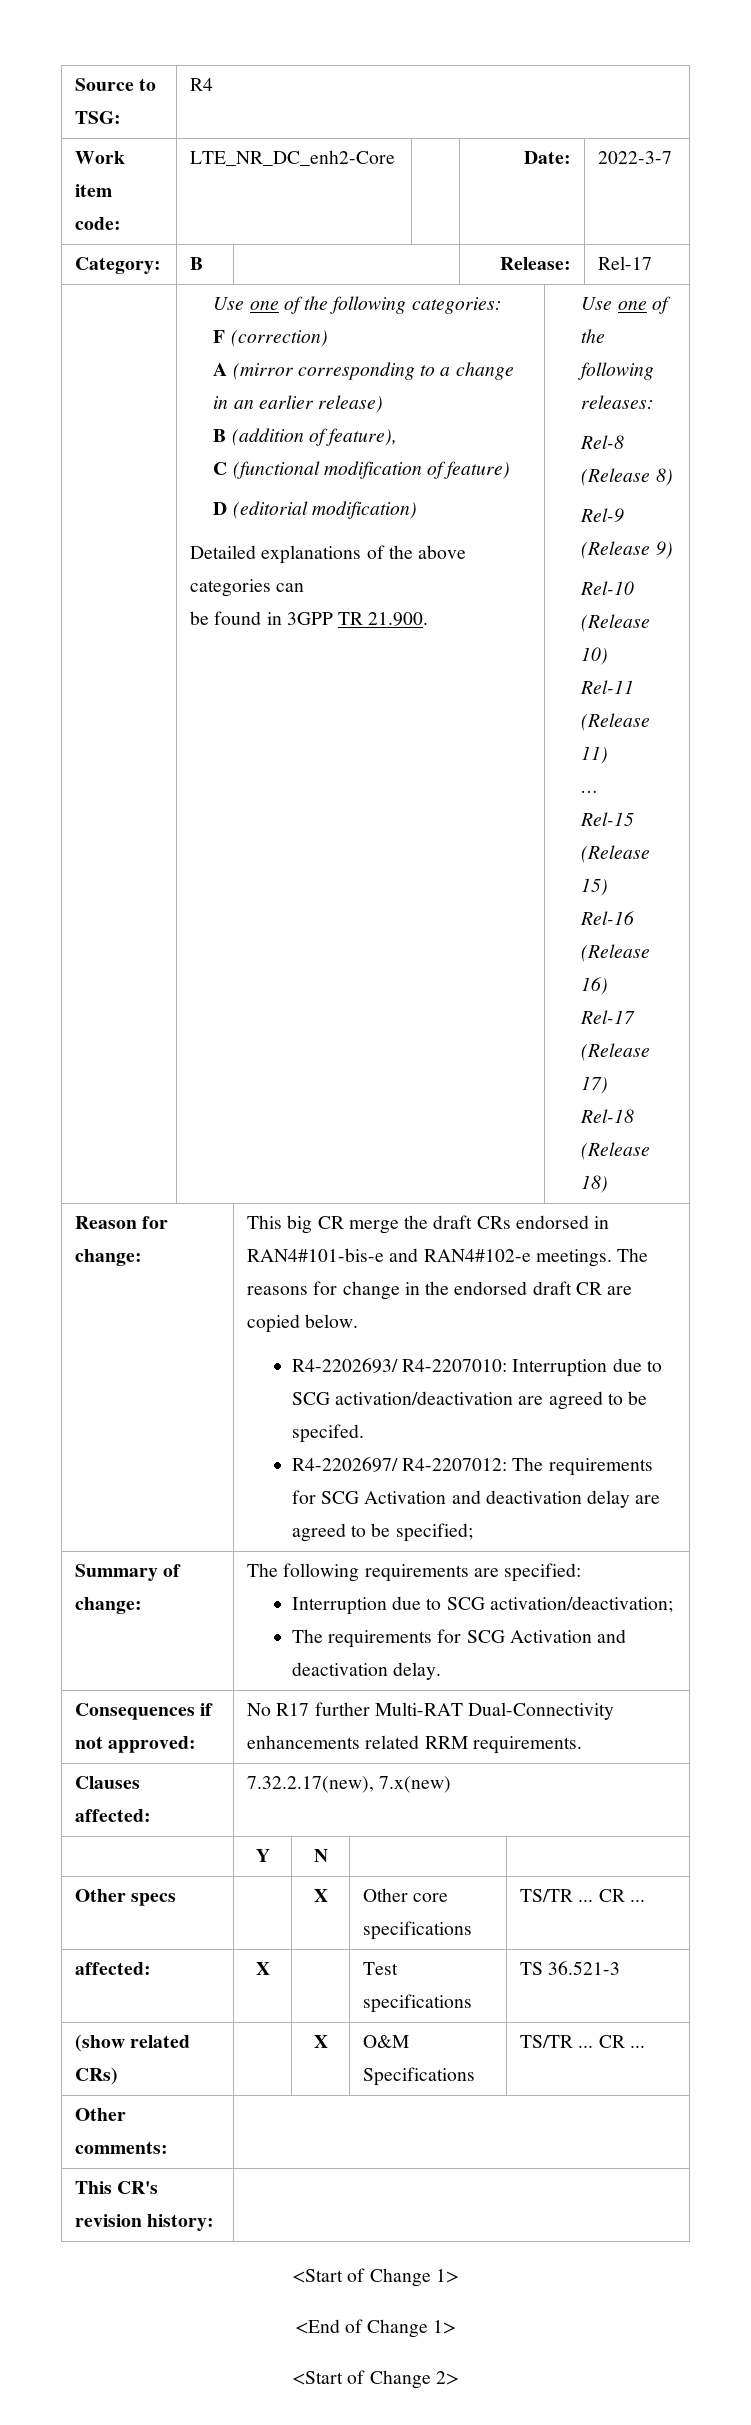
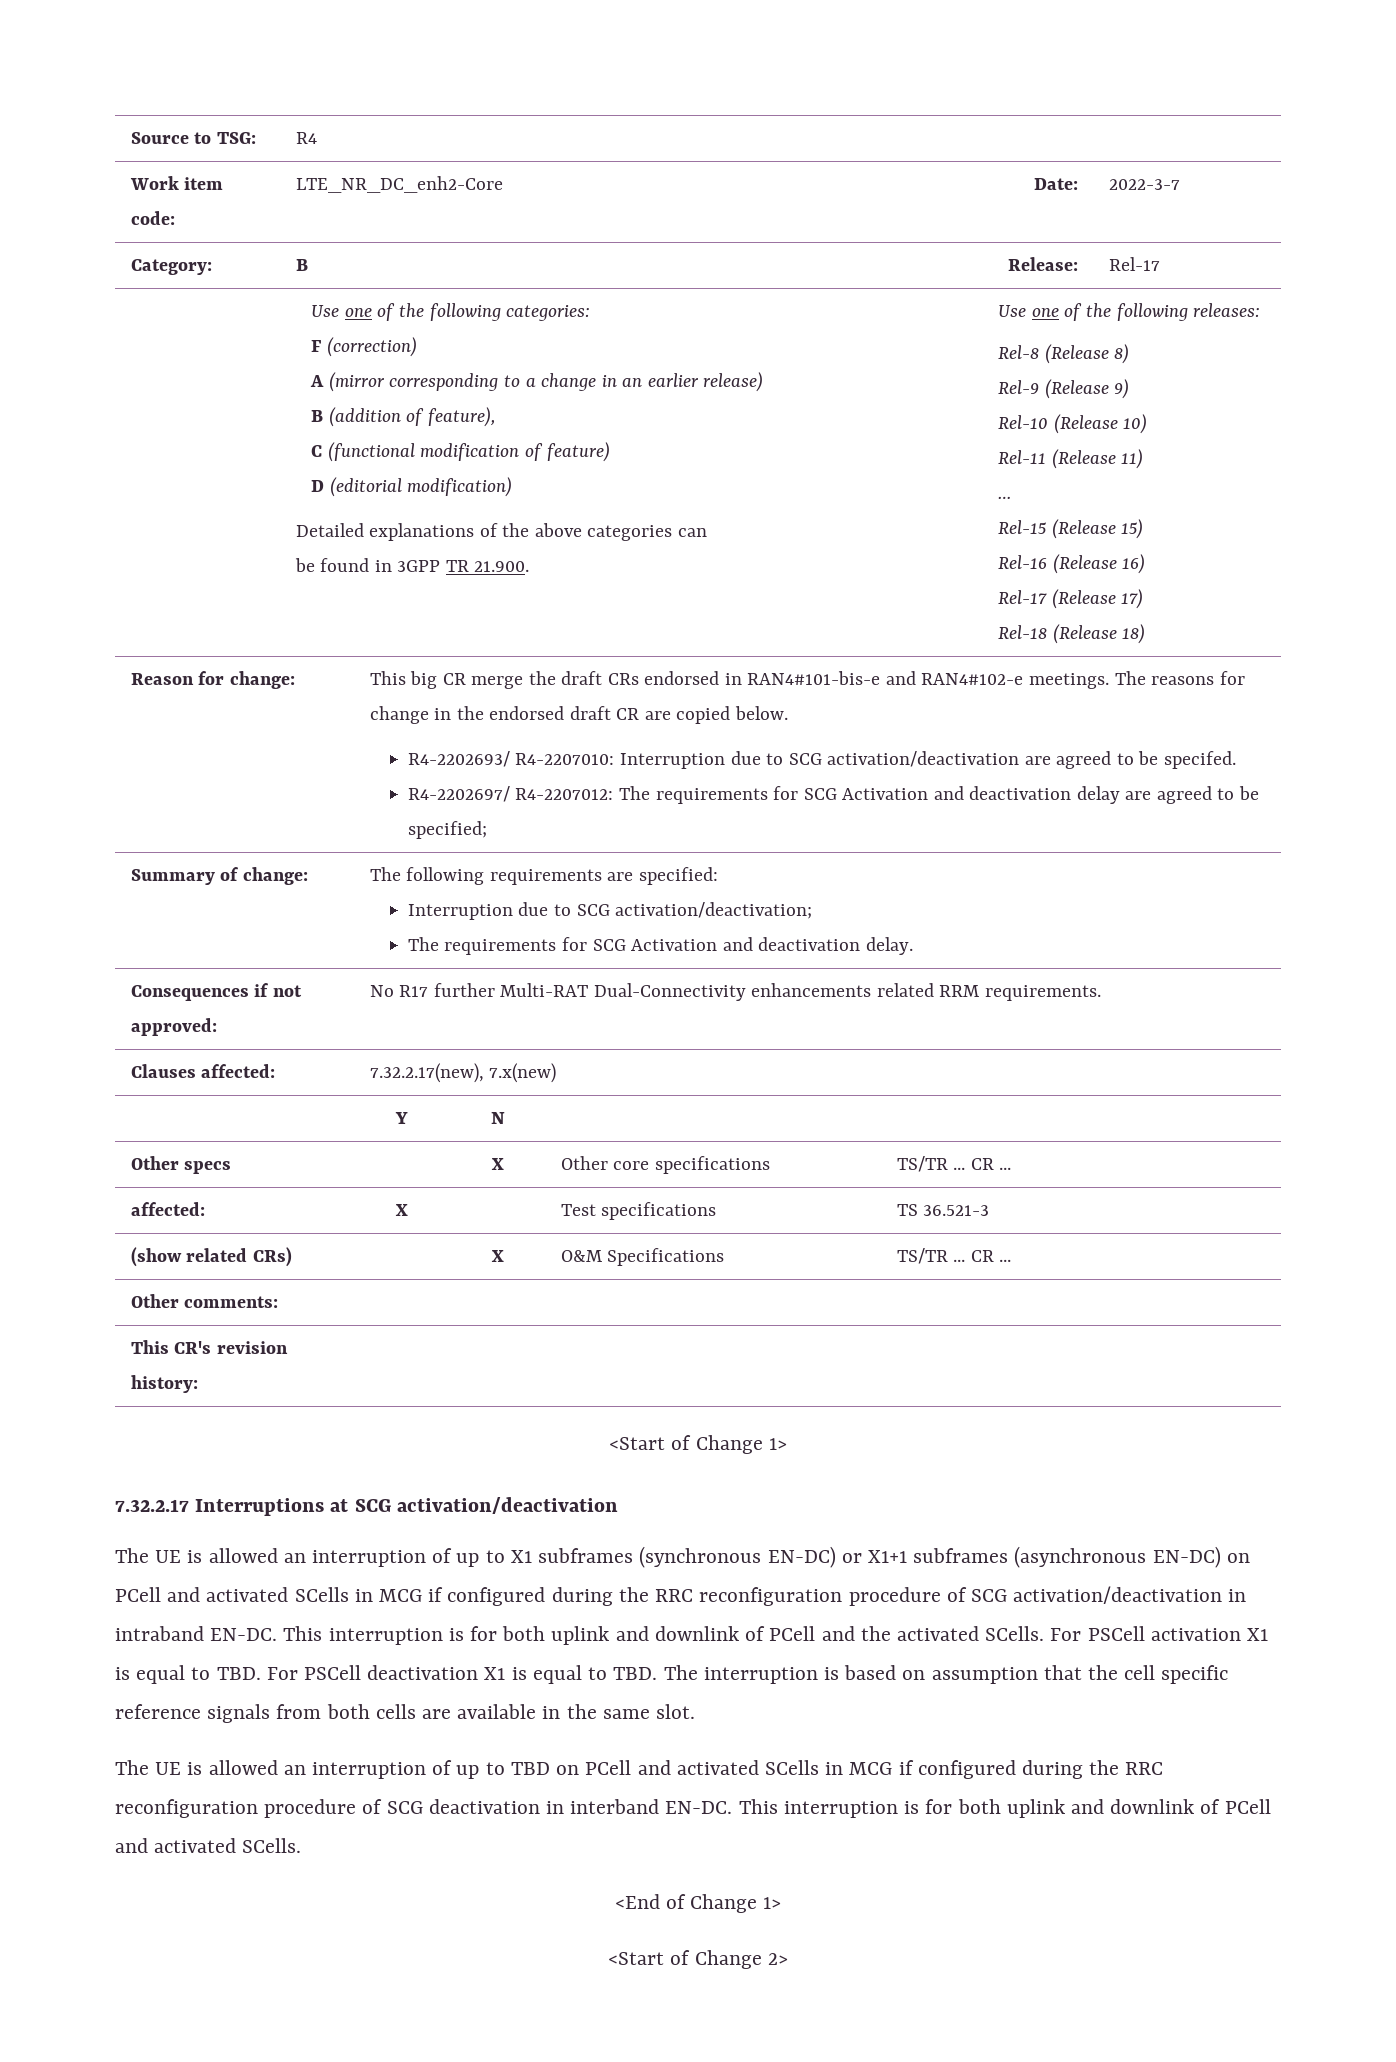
+ 7.32.2.17 Interruptions at SCG activation/deactivation
+ The UE is allowed an interruption of up to X1 subframes (synchronous EN-DC) or X1+1 subframes (asynchronous EN-DC) on PCell and activated SCells in MCG if configured during the RRC reconfiguration procedure of SCG activation/deactivation in intraband EN-DC. This interruption is for both uplink and downlink of PCell and the activated SCells. For PSCell activation X1 is equal to TBD. For PSCell deactivation X1 is equal to TBD. The interruption is based on assumption that the cell specific reference signals from both cells are available in the same slot.
+ The UE is allowed an interruption of up to TBD on PCell and activated SCells in MCG if configured during the RRC reconfiguration procedure of SCG deactivation in interband EN-DC. This interruption is for both uplink and downlink of PCell and activated SCells.

